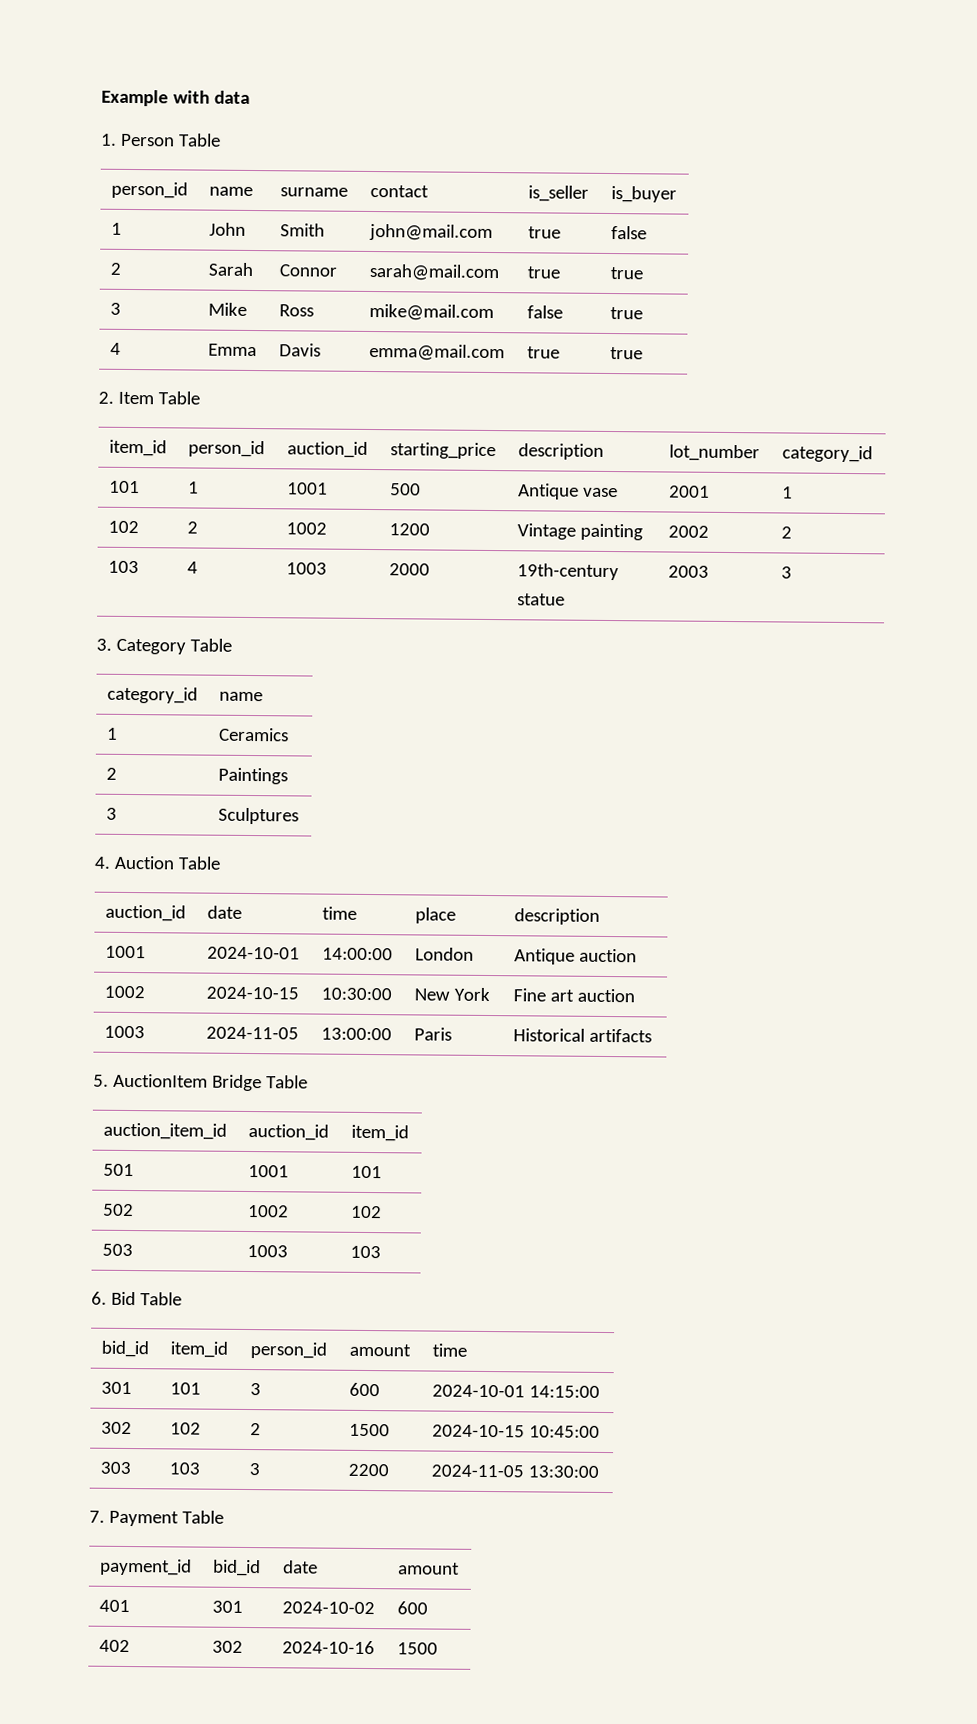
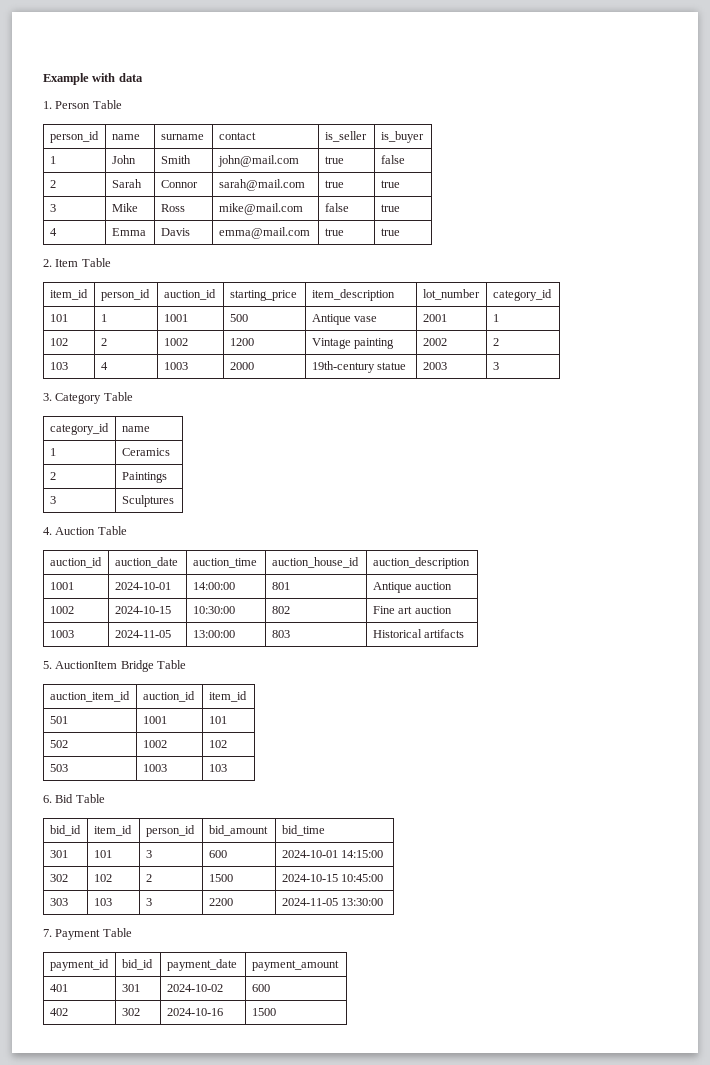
- item_id | person_id | auction_id | starting_price | description | lot_number | category_id
+ item_id | person_id | auction_id | starting_price | item_description | lot_number | category_id
- auction_id | date | time | place | description
+ auction_id | auction_date | auction_time | auction_house_id | auction_description
- 1001 | 2024-10-01 | 14:00:00 | London | Antique auction
+ 1001 | 2024-10-01 | 14:00:00 | 801 | Antique auction
- 1002 | 2024-10-15 | 10:30:00 | New York | Fine art auction
+ 1002 | 2024-10-15 | 10:30:00 | 802 | Fine art auction
- 1003 | 2024-11-05 | 13:00:00 | Paris | Historical artifacts
+ 1003 | 2024-11-05 | 13:00:00 | 803 | Historical artifacts
- bid_id | item_id | person_id | amount | time
+ bid_id | item_id | person_id | bid_amount | bid_time
- payment_id | bid_id | date | amount
+ payment_id | bid_id | payment_date | payment_amount

